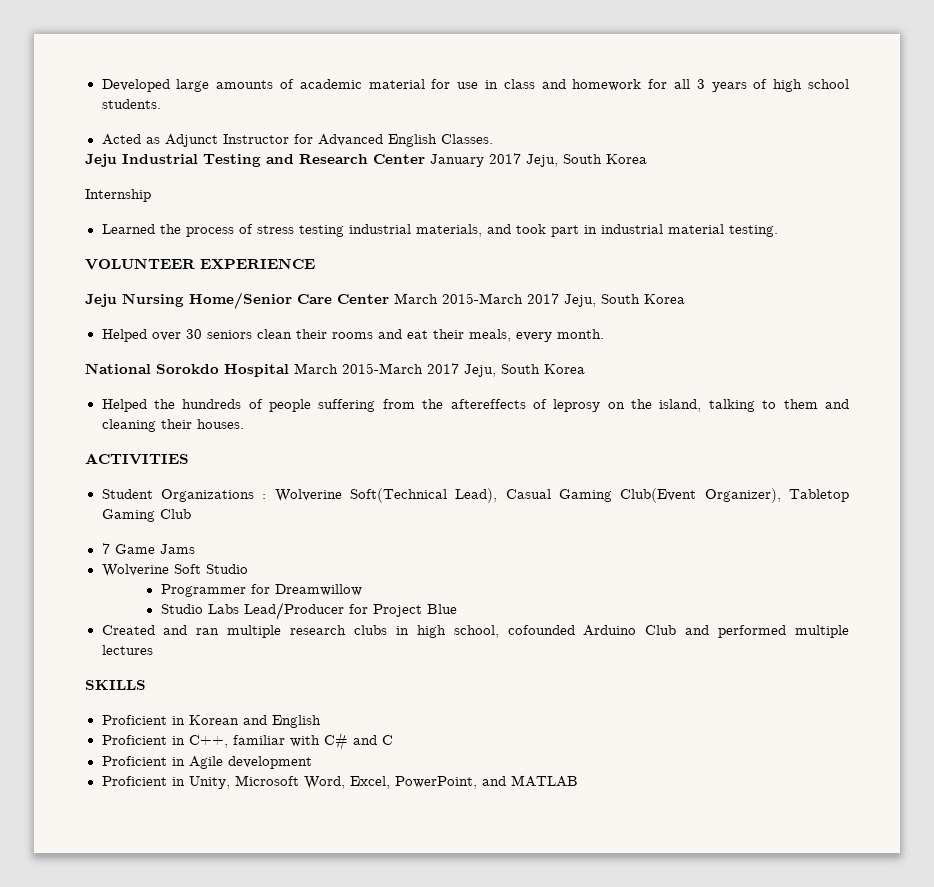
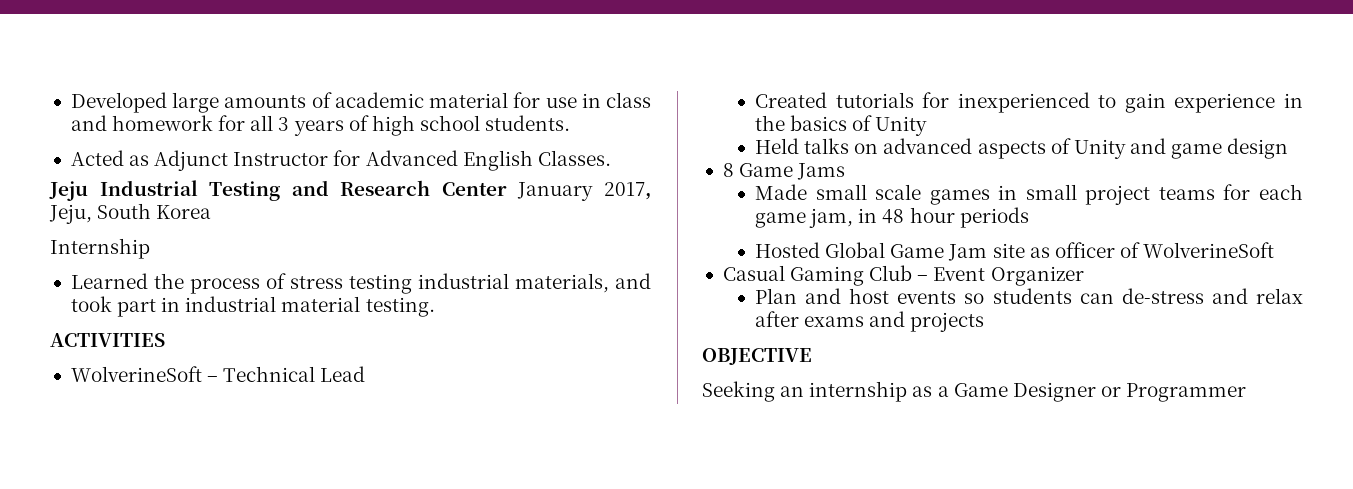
- Jeju Industrial Testing and Research Center January 2017 Jeju, South Korea
+ Jeju Industrial Testing and Research Center January 2017, Jeju, South Korea
- VOLUNTEER EXPERIENCE
- Jeju Nursing Home/Senior Care Center March 2015-March 2017 Jeju, South Korea
- Helped over 30 seniors clean their rooms and eat their meals, every month.
- National Sorokdo Hospital March 2015-March 2017 Jeju, South Korea
- Helped the hundreds of people suffering from the aftereffects of leprosy on the island, talking to them and cleaning their houses.
  ACTIVITIES
- Student Organizations : Wolverine Soft(Technical Lead), Casual Gaming Club(Event Organizer), Tabletop Gaming Club
- 7 Game Jams
- Wolverine Soft Studio
- Programmer for Dreamwillow
- Studio Labs Lead/Producer for Project Blue
- Created and ran multiple research clubs in high school, cofounded Arduino Club and performed multiple lectures
- SKILLS
- Proficient in Korean and English
- Proficient in C++, familiar with C# and C
- Proficient in Agile development
- Proficient in Unity, Microsoft Word, Excel, PowerPoint, and MATLAB
+ WolverineSoft – Technical Lead
+ Created tutorials for inexperienced to gain experience in the basics of Unity
+ Held talks on advanced aspects of Unity and game design
+ 8 Game Jams
+ Made small scale games in small project teams for each game jam, in 48 hour periods
+ Hosted Global Game Jam site as officer of WolverineSoft
+ Casual Gaming Club – Event Organizer
+ Plan and host events so students can de-stress and relax after exams and projects
+ OBJECTIVE
+ Seeking an internship as a Game Designer or Programmer

